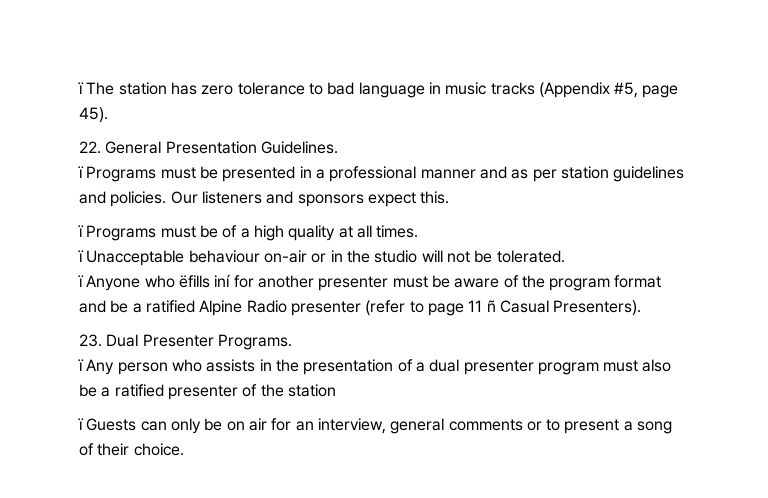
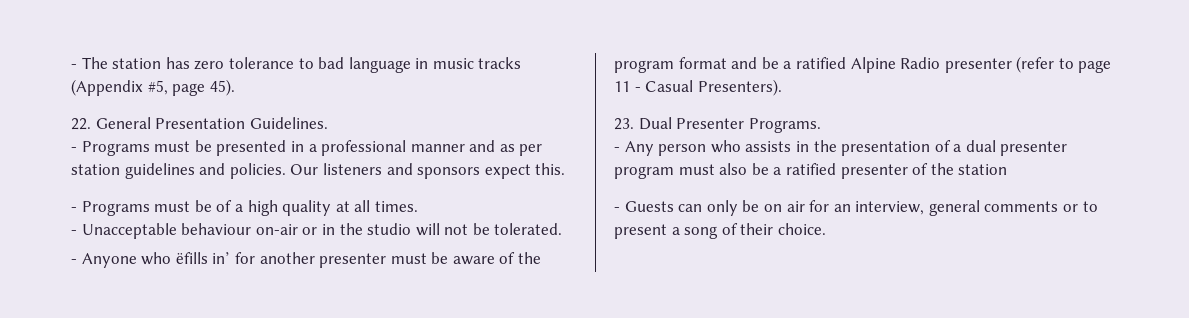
- ï The station has zero tolerance to bad language in music tracks (Appendix #5, page 45).
+ - The station has zero tolerance to bad language in music tracks (Appendix #5, page 45).
- ï Programs must be presented in a professional manner and as per station guidelines and policies.
+ - Programs must be presented in a professional manner and as per station guidelines and policies.
- ï Programs must be of a high quality at all times.
+ - Programs must be of a high quality at all times.
- ï Unacceptable behaviour on-air or in the studio will not be tolerated.
+ - Unacceptable behaviour on-air or in the studio will not be tolerated.
- ï Anyone who ëfills iní for another presenter must be aware of the program format and be a ratified Alpine Radio presenter (refer to page 11 ñ Casual Presenters).
+ - Anyone who ëfills in’ for another presenter must be aware of the program format and be a ratified Alpine Radio presenter (refer to page 11 - Casual Presenters).
- ï Any person who assists in the presentation of a dual presenter program must also be a ratified presenter of the station
+ - Any person who assists in the presentation of a dual presenter program must also be a ratified presenter of the station
- ï Guests can only be on air for an interview, general comments or to present a song of their choice.
+ - Guests can only be on air for an interview, general comments or to present a song of their choice.

